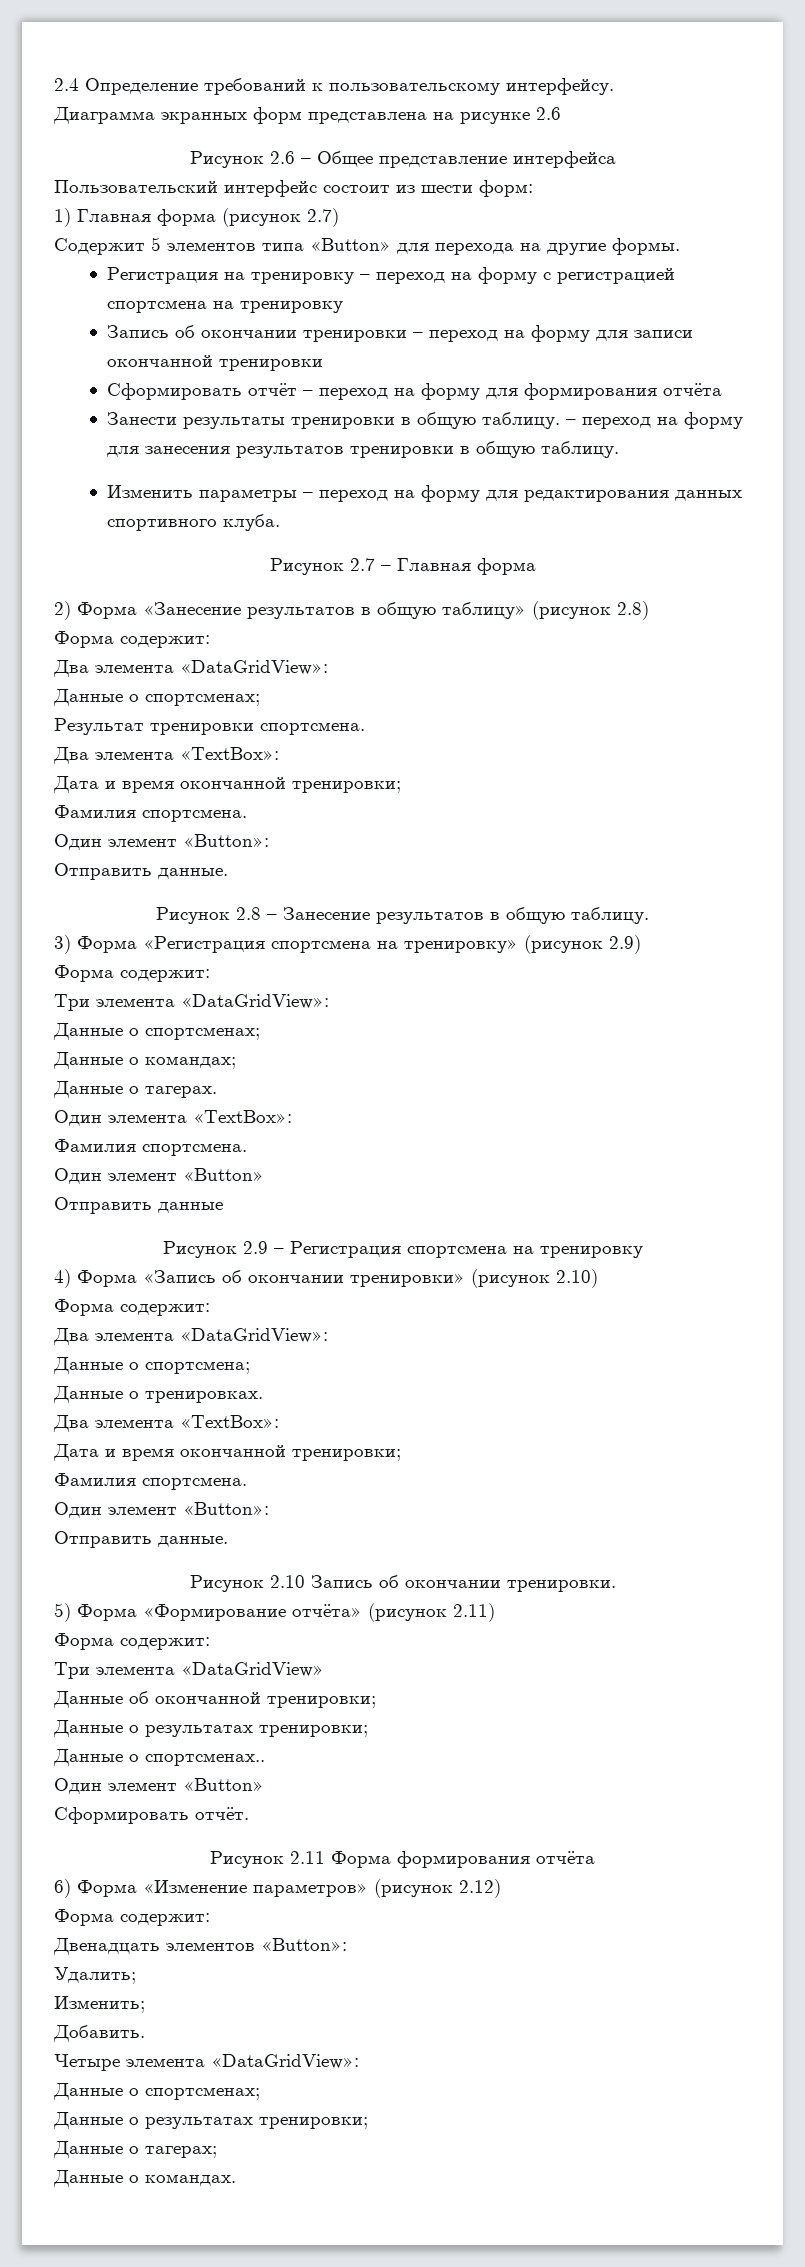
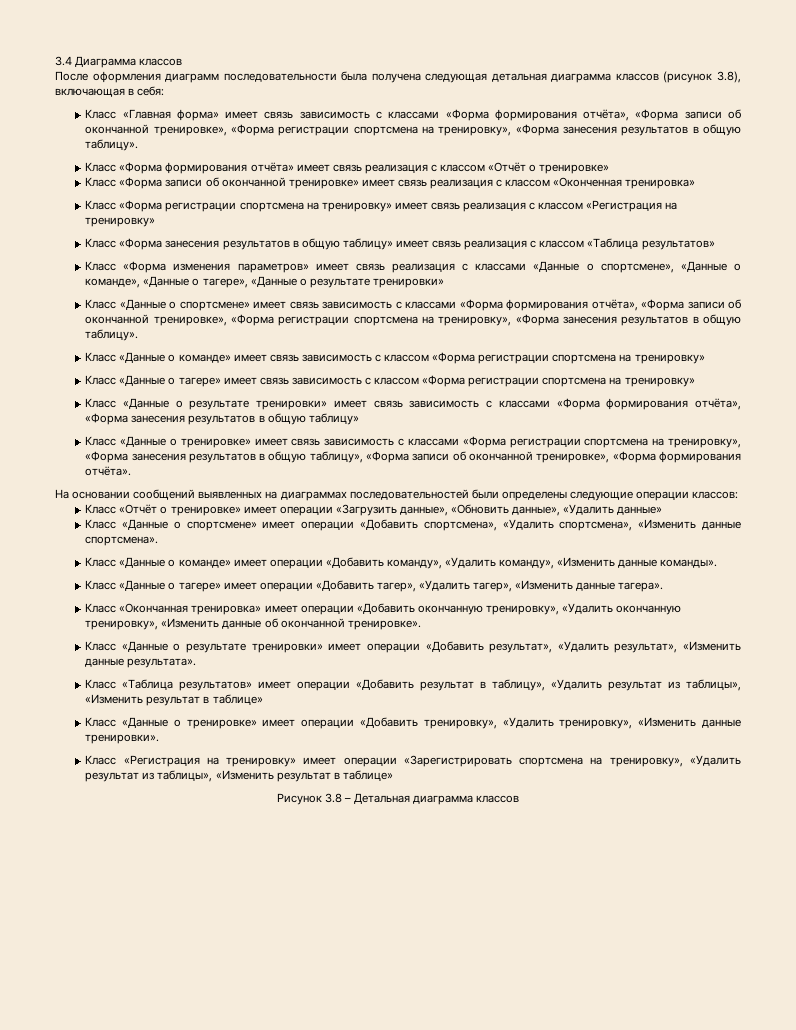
- 2.4 Определение требований к пользовательскому интерфейсу.
- Диаграмма экранных форм представлена на рисунке 2.6
- Рисунок 2.6 – Общее представление интерфейса
- Пользовательский интерфейс состоит из шести форм:
- 1) Главная форма (рисунок 2.7)
- Содержит 5 элементов типа «Button» для перехода на другие формы.
- Регистрация на тренировку – переход на форму с регистрацией спортсмена на тренировку
- Запись об окончании тренировки – переход на форму для записи окончанной тренировки
- Сформировать отчёт – переход на форму для формирования отчёта
- Занести результаты тренировки в общую таблицу. – переход на форму для занесения результатов тренировки в общую таблицу.
- Изменить параметры – переход на форму для редактирования данных спортивного клуба.
- Рисунок 2.7 – Главная форма
- 2) Форма «Занесение результатов в общую таблицу» (рисунок 2.8)
- Форма содержит:
- Два элемента «DataGridView»:
- Данные о спортсменах;
- Результат тренировки спортсмена.
- Два элемента «TextBox»:
- Дата и время окончанной тренировки;
- Фамилия спортсмена.
- Один элемент «Button»:
- Отправить данные.
- Рисунок 2.8 – Занесение результатов в общую таблицу.
- 3) Форма «Регистрация спортсмена на тренировку» (рисунок 2.9)
- Форма содержит:
- Три элемента «DataGridView»:
- Данные о спортсменах;
- Данные о командах;
- Данные о тагерах.
- Один элемента «TextBox»:
- Фамилия спортсмена.
- Один элемент «Button»
- Отправить данные
- Рисунок 2.9 – Регистрация спортсмена на тренировку
- 4) Форма «Запись об окончании тренировки» (рисунок 2.10)
- Форма содержит:
- Два элемента «DataGridView»:
- Данные о спортсмена;
- Данные о тренировках.
- Два элемента «TextBox»:
- Дата и время окончанной тренировки;
- Фамилия спортсмена.
- Один элемент «Button»:
- Отправить данные.
- Рисунок 2.10 Запись об окончании тренировки.
- 5) Форма «Формирование отчёта» (рисунок 2.11)
- Форма содержит:
- Три элемента «DataGridView»
- Данные об окончанной тренировки;
- Данные о результатах тренировки;
- Данные о спортсменах..
- Один элемент «Button»
- Сформировать отчёт.
- Рисунок 2.11 Форма формирования отчёта
- 6) Форма «Изменение параметров» (рисунок 2.12)
- Форма содержит:
- Двенадцать элементов «Button»:
- Удалить;
- Изменить;
- Добавить.
- Четыре элемента «DataGridView»:
- Данные о спортсменах;
- Данные о результатах тренировки;
- Данные о тагерах;
- Данные о командах.
+ 3.4 Диаграмма классов
+ После оформления диаграмм последовательности была получена следующая детальная диаграмма классов (рисунок 3.8), включающая в себя:
+ Класс «Главная форма» имеет связь зависимость с классами «Форма формирования отчёта», «Форма записи об окончанной тренировке», «Форма регистрации спортсмена на тренировку», «Форма занесения результатов в общую таблицу».
+ Класс «Форма формирования отчёта» имеет связь реализация с классом «Отчёт о тренировке»
+ Класс «Форма записи об окончанной тренировке» имеет связь реализация с классом «Оконченная тренировка»
+ Класс «Форма регистрации спортсмена на тренировку» имеет связь реализация с классом «Регистрация на тренировку»
+ Класс «Форма занесения результатов в общую таблицу» имеет связь реализация с классом «Таблица результатов»
+ Класс «Форма изменения параметров» имеет связь реализация с классами «Данные о спортсмене», «Данные о команде», «Данные о тагере», «Данные о результате тренировки»
+ Класс «Данные о спортсмене» имеет связь зависимость с классами «Форма формирования отчёта», «Форма записи об окончанной тренировке», «Форма регистрации спортсмена на тренировку», «Форма занесения результатов в общую таблицу».
+ Класс «Данные о команде» имеет связь зависимость с классом «Форма регистрации спортсмена на тренировку»
+ Класс «Данные о тагере» имеет связь зависимость с классом «Форма регистрации спортсмена на тренировку»
+ Класс «Данные о результате тренировки» имеет связь зависимость с классами «Форма формирования отчёта», «Форма занесения результатов в общую таблицу»
+ Класс «Данные о тренировке» имеет связь зависимость с классами «Форма регистрации спортсмена на тренировку», «Форма занесения результатов в общую таблицу», «Форма записи об окончанной тренировке», «Форма формирования отчёта».
+ На основании сообщений выявленных на диаграммах последовательностей были определены следующие операции классов:
+ Класс «Отчёт о тренировке» имеет операции «Загрузить данные», «Обновить данные», «Удалить данные»
+ Класс «Данные о спортсмене» имеет операции «Добавить спортсмена», «Удалить спортсмена», «Изменить данные спортсмена».
+ Класс «Данные о команде» имеет операции «Добавить команду», «Удалить команду», «Изменить данные команды».
+ Класс «Данные о тагере» имеет операции «Добавить тагер», «Удалить тагер», «Изменить данные тагера».
+ Класс «Окончанная тренировка» имеет операции «Добавить окончанную тренировку», «Удалить окончанную тренировку», «Изменить данные об окончанной тренировке».
+ Класс «Данные о результате тренировки» имеет операции «Добавить результат», «Удалить результат», «Изменить данные результата».
+ Класс «Таблица результатов» имеет операции «Добавить результат в таблицу», «Удалить результат из таблицы», «Изменить результат в таблице»
+ Класс «Данные о тренировке» имеет операции «Добавить тренировку», «Удалить тренировку», «Изменить данные тренировки».
+ Класс «Регистрация на тренировку» имеет операции «Зарегистрировать спортсмена на тренировку», «Удалить результат из таблицы», «Изменить результат в таблице»
+ Рисунок 3.8 – Детальная диаграмма классов

